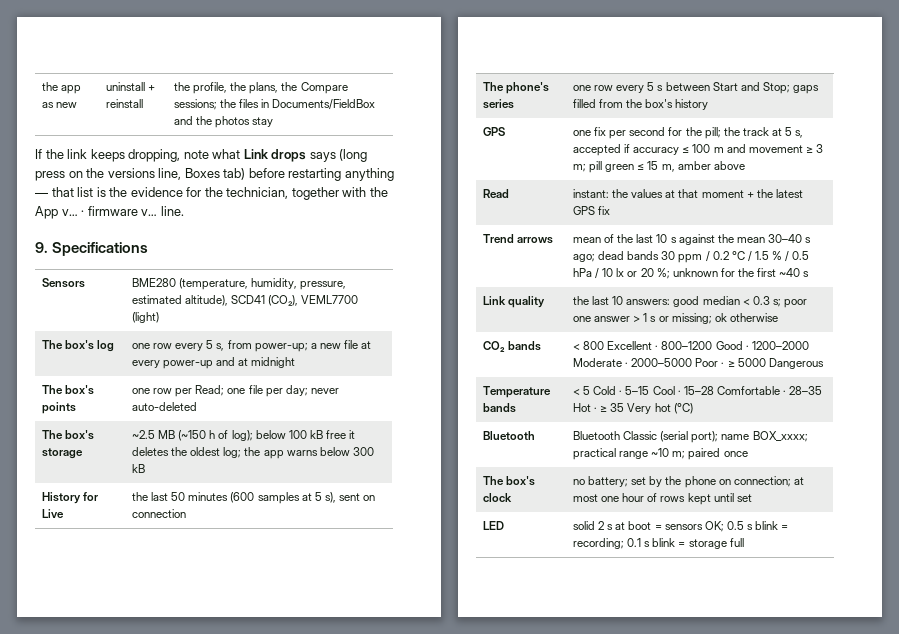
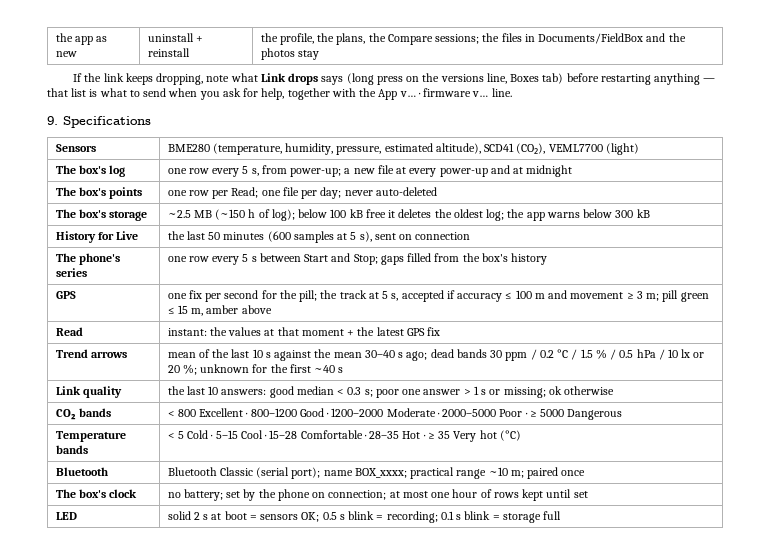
- If the link keeps dropping, note what Link drops says (long press on the versions line, Boxes tab) before restarting anything — that list is the evidence for the technician, together with the App v…
+ If the link keeps dropping, note what Link drops says (long press on the versions line, Boxes tab) before restarting anything — that list is what to send when you ask for help, together with the App v…

